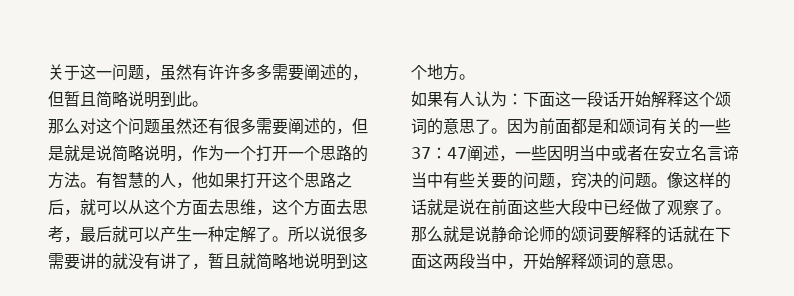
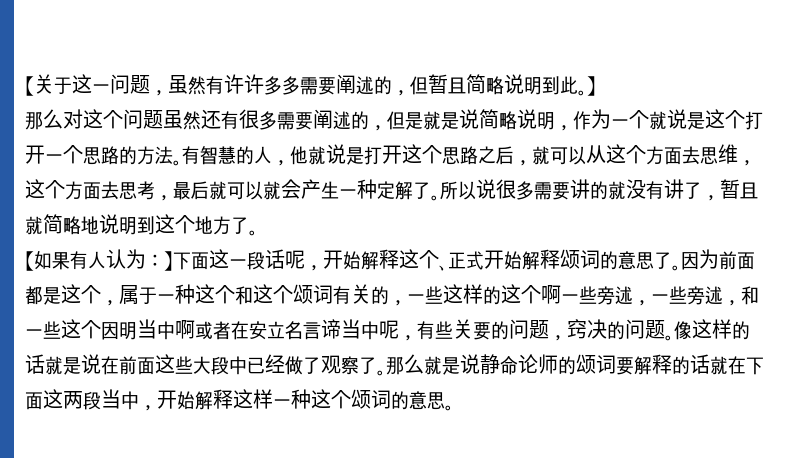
- 关于这一问题，虽然有许许多多需要阐述的，但暂且简略说明到此。
+ 【关于这一问题，虽然有许许多多需要阐述的，但暂且简略说明到此。】
- 那么对这个问题虽然还有很多需要阐述的，但是就是说简略说明，作为一个打开一个思路的方法。
+ 那么对这个问题虽然还有很多需要阐述的，但是就是说简略说明，作为一个就说是这个打开一个思路的方法。
- 有智慧的人，他如果打开这个思路之后，就可以从这个方面去思维，这个方面去思考，最后就可以产生一种定解了。
+ 有智慧的人，他就说是打开这个思路之后，就可以从这个方面去思维，这个方面去思考，最后就可以就会产生一种定解了。
- 所以说很多需要讲的就没有讲了，暂且就简略地说明到这个地方。
- 如果有人认为：下面这一段话开始解释这个颂词的意思了。
+ 所以说很多需要讲的就没有讲了，暂且就简略地说明到这个地方了。
+ 【如果有人认为：】下面这一段话呢，开始解释这个、正式开始解释颂词的意思了。
- 因为前面都是和颂词有关的一些37：47阐述，一些因明当中或者在安立名言谛当中有些关要的问题，窍决的问题。
+ 因为前面都是这个，属于一种这个和这个颂词有关的，一些这样的这个啊一些旁述，一些旁述，和一些这个因明当中啊或者在安立名言谛当中呢，有些关要的问题，窍决的问题。
- 那么就是说静命论师的颂词要解释的话就在下面这两段当中，开始解释颂词的意思。
+ 那么就是说静命论师的颂词要解释的话就在下面这两段当中，开始解释这样一种这个颂词的意思。

